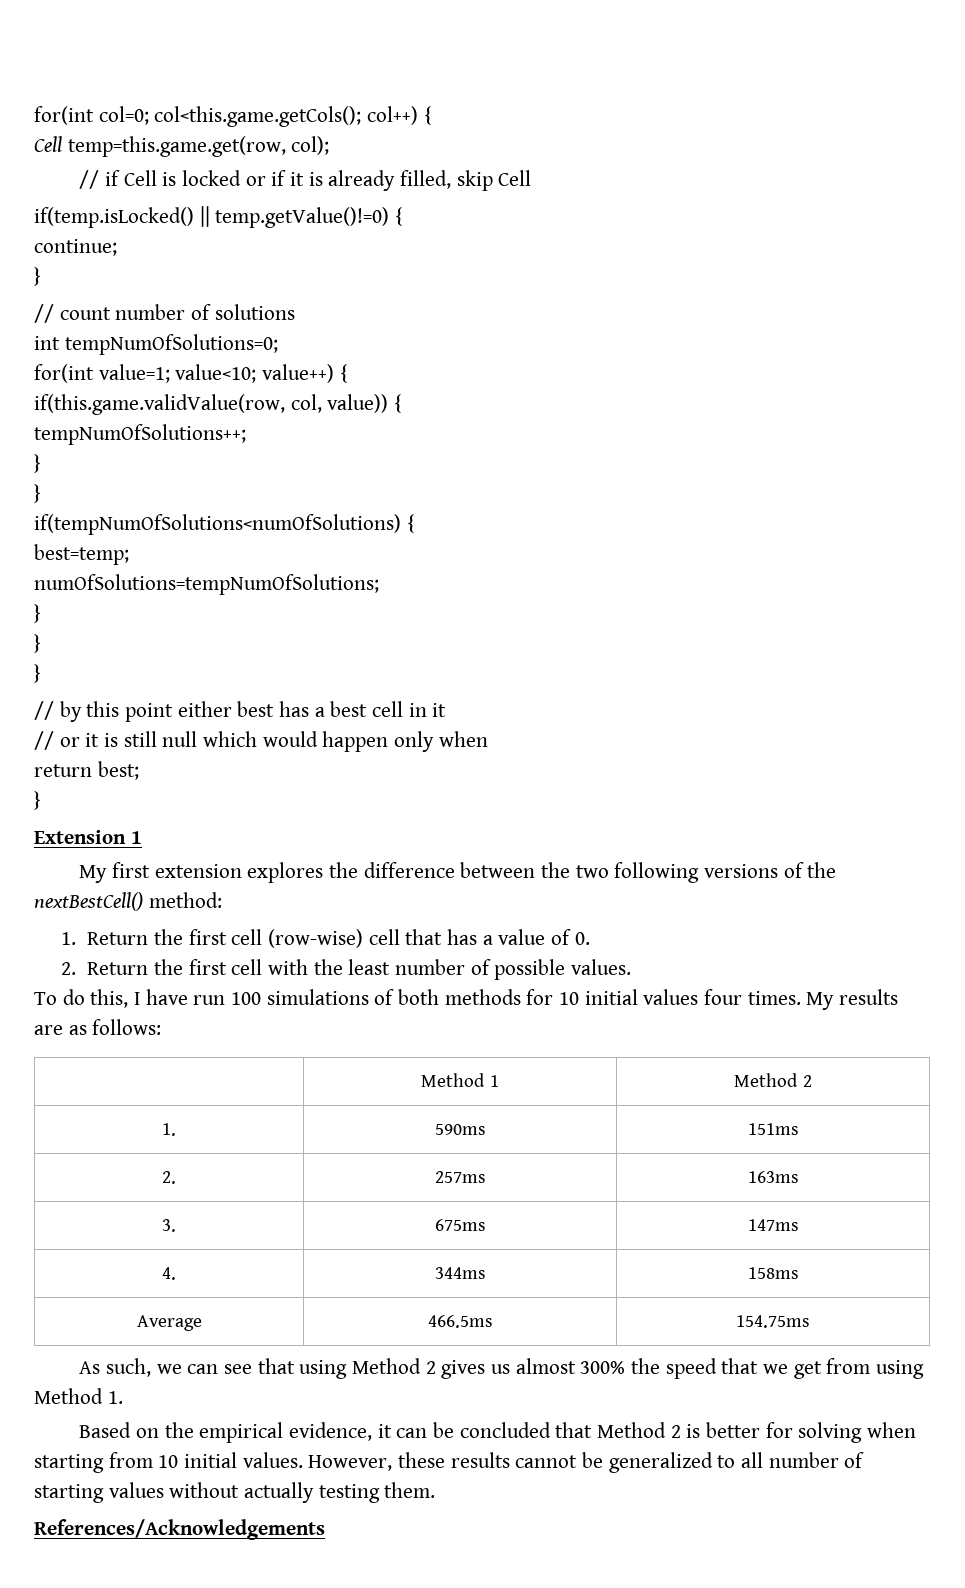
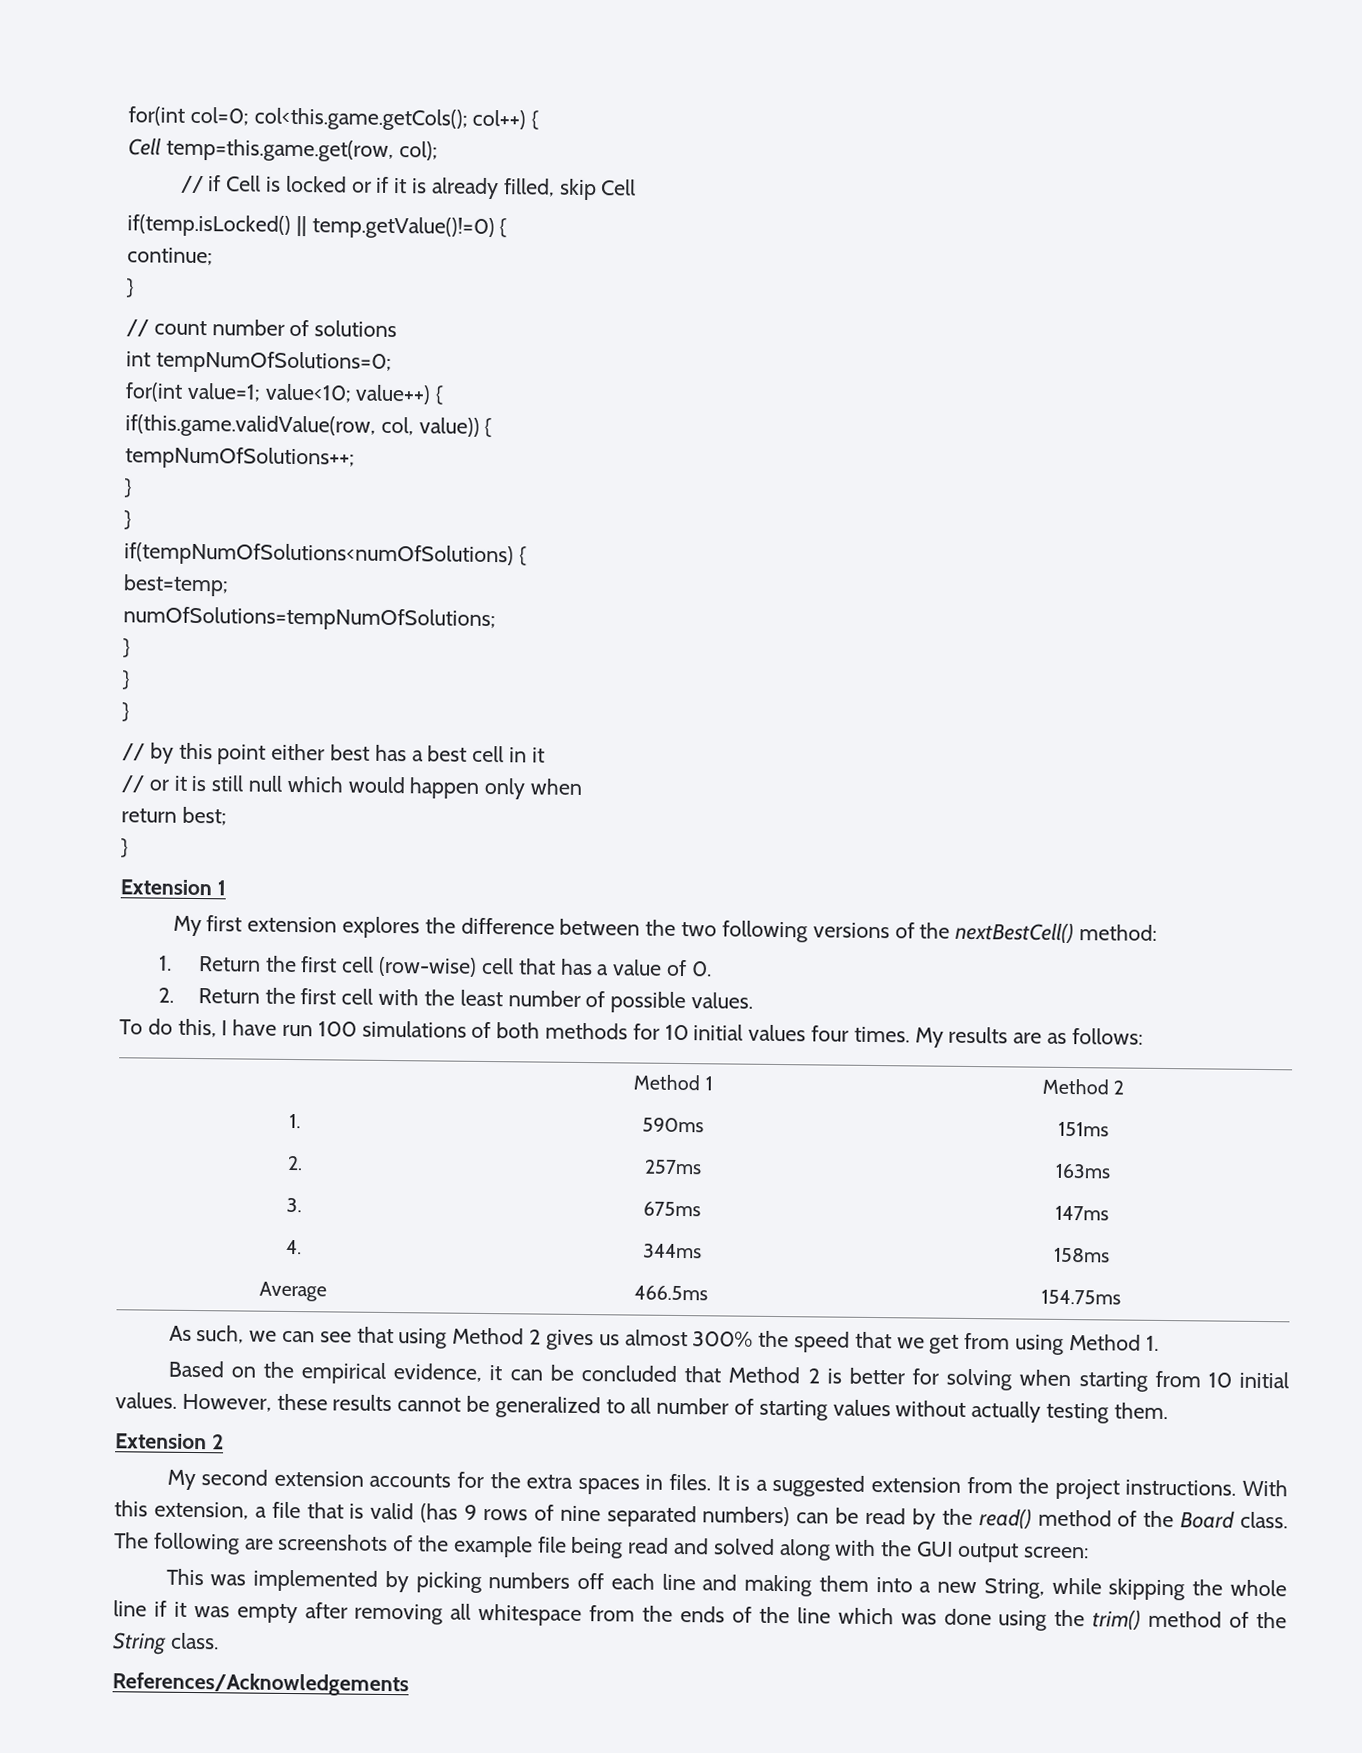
+ Extension 2
+ My second extension accounts for the extra spaces in files. It is a suggested extension from the project instructions. With this extension, a file that is valid (has 9 rows of nine separated numbers) can be read by the read() method of the Board class. The following are screenshots of the example file being read and solved along with the GUI output screen:
+ This was implemented by picking numbers off each line and making them into a new String, while skipping the whole line if it was empty after removing all whitespace from the ends of the line which was done using the trim() method of the String class.

